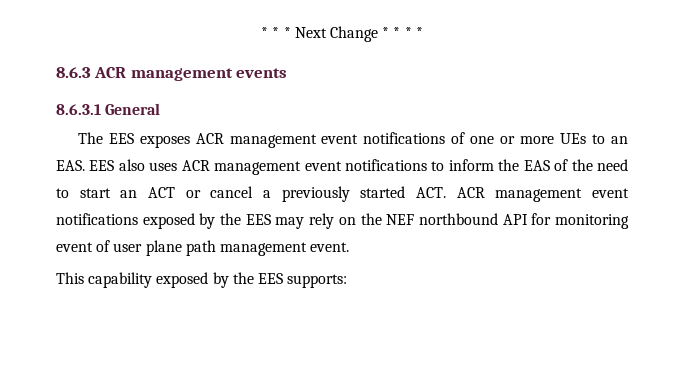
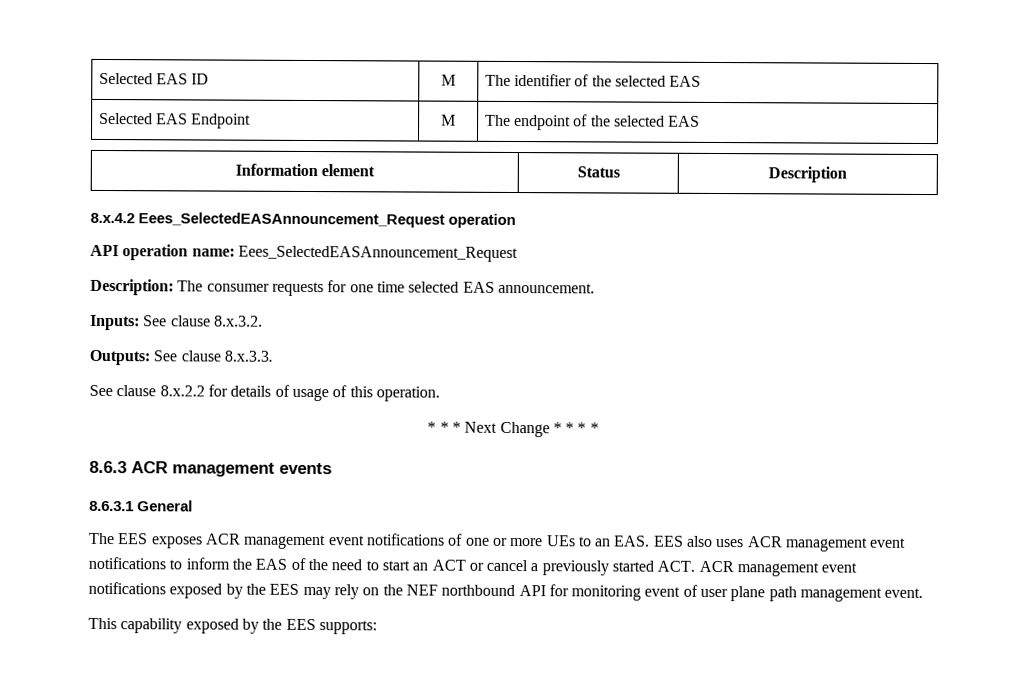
+ Selected EAS ID | M | The identifier of the selected EAS
+ Selected EAS Endpoint | M | The endpoint of the selected EAS
+ Information element | Status | Description
+ 8.x.4.2 Eees_SelectedEASAnnouncement_Request operation
+ API operation name: Eees_SelectedEASAnnouncement_Request
+ Description: The consumer requests for one time selected EAS announcement.
+ Inputs: See clause 8.x.3.2.
+ Outputs: See clause 8.x.3.3.
+ See clause 8.x.2.2 for details of usage of this operation.

